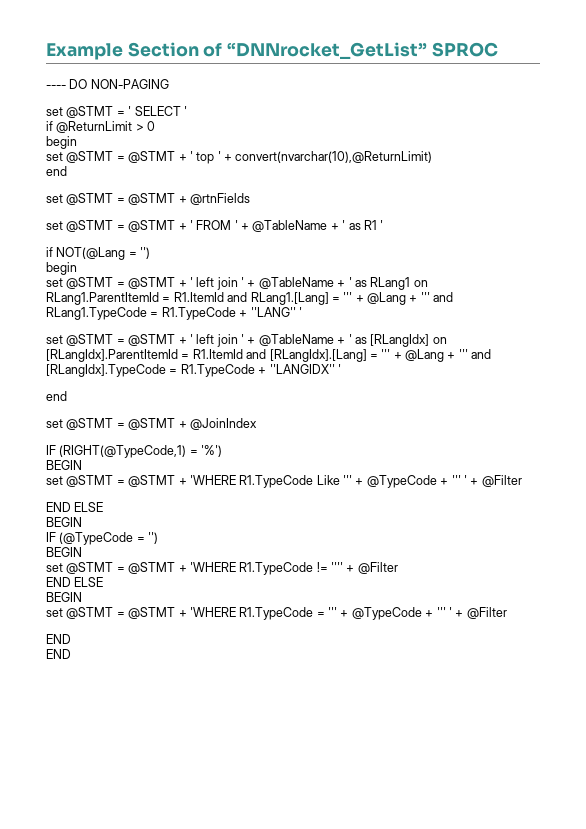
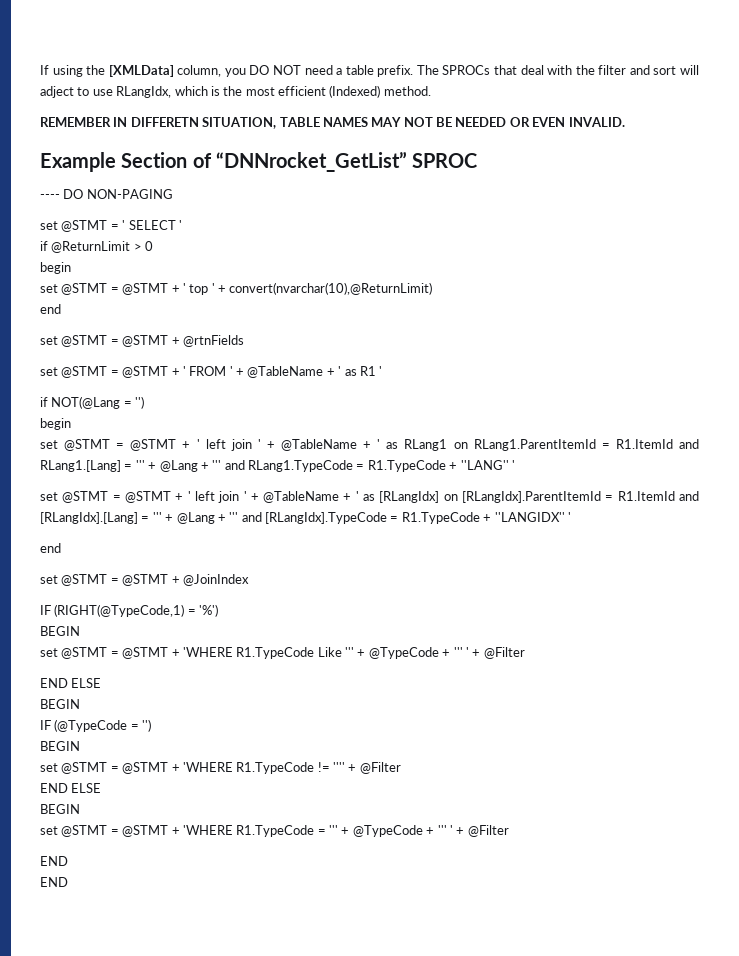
+ If using the [XMLData] column, you DO NOT need a table prefix. The SPROCs that deal with the filter and sort will adject to use RLangIdx, which is the most efficient (Indexed) method.
+ REMEMBER IN DIFFERETN SITUATION, TABLE NAMES MAY NOT BE NEEDED OR EVEN INVALID.

